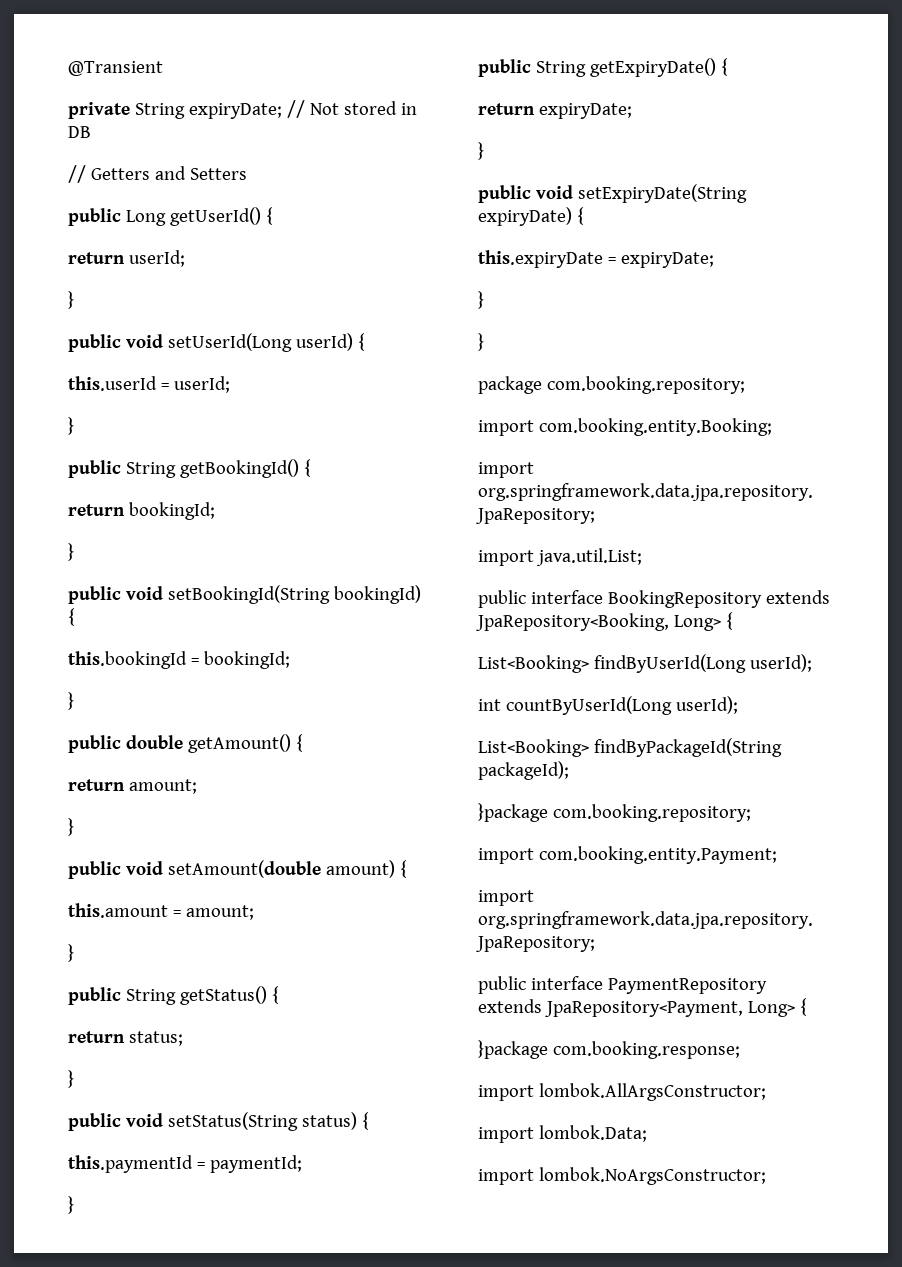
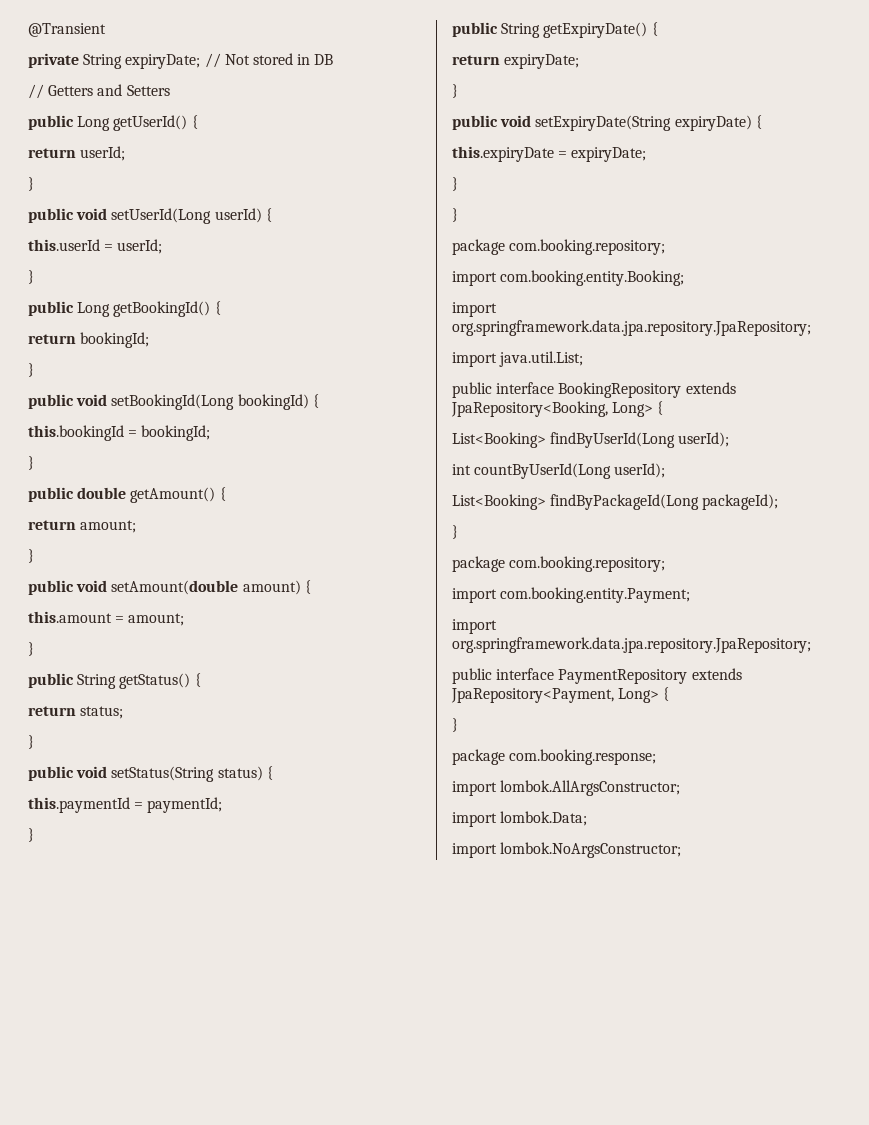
- public String getBookingId() {
+ public Long getBookingId() {
- public void setBookingId(String bookingId) {
+ public void setBookingId(Long bookingId) {
- List<Booking> findByPackageId(String packageId);
- }package com.booking.repository;
+ List<Booking> findByPackageId(Long packageId);
+ }
+ package com.booking.repository;
  public interface PaymentRepository extends JpaRepository<Payment, Long> {
- }package com.booking.response;
+ }
+ package com.booking.response;

